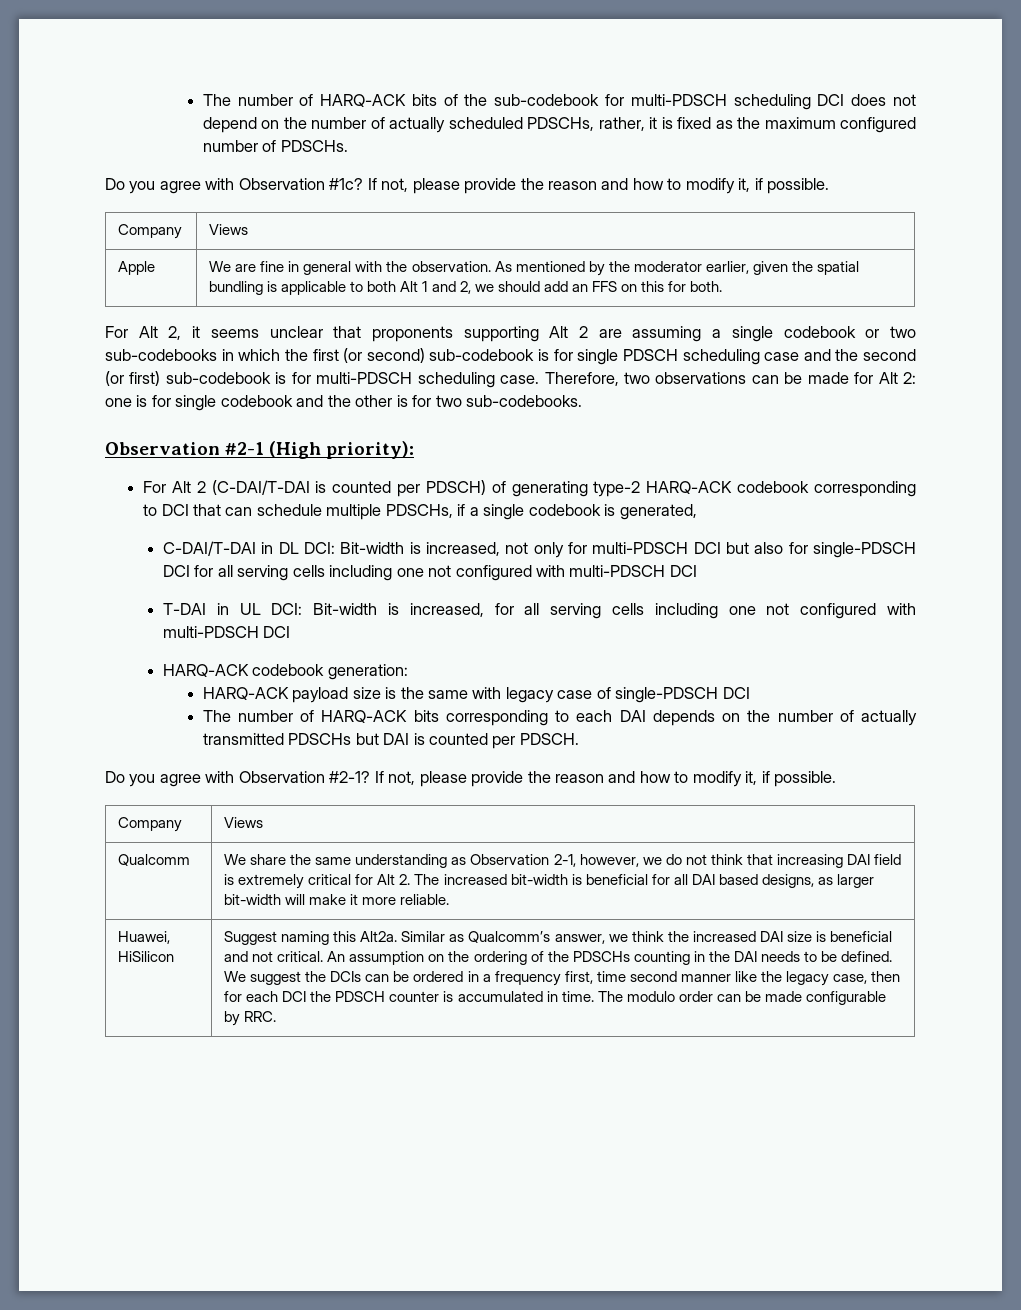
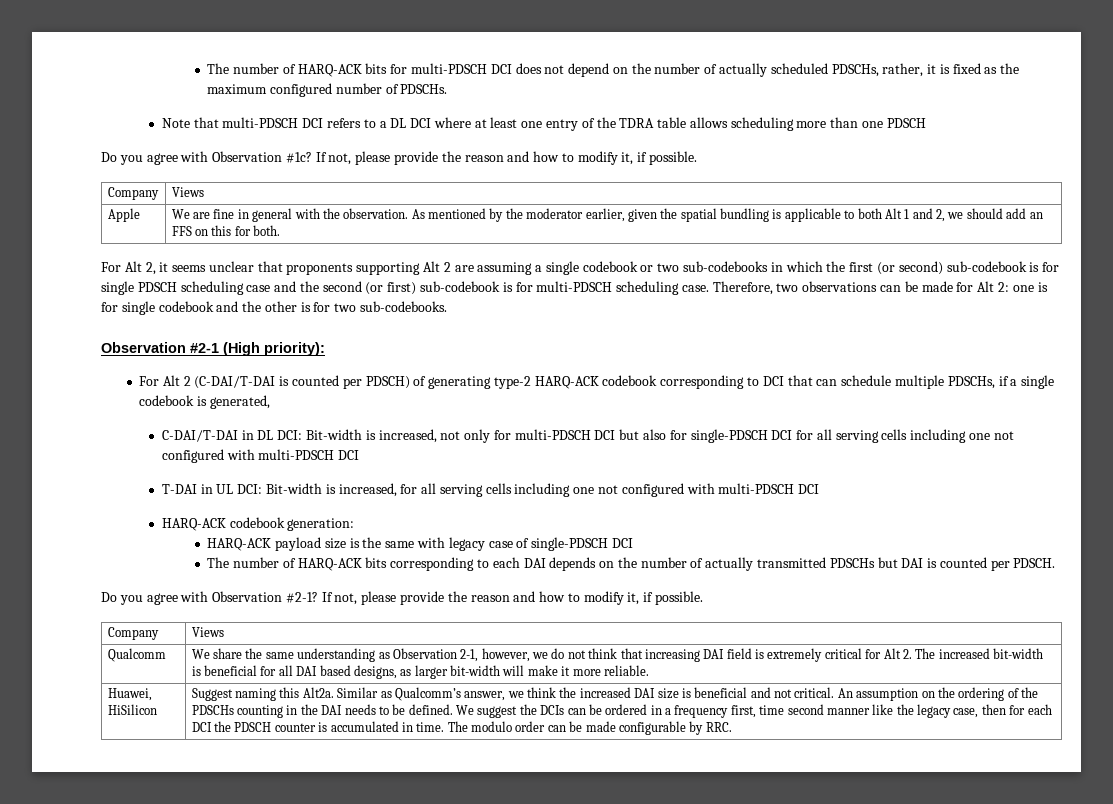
- The number of HARQ-ACK bits of the sub-codebook for multi-PDSCH scheduling DCI does not depend on the number of actually scheduled PDSCHs, rather, it is fixed as the maximum configured number of PDSCHs.
+ The number of HARQ-ACK bits for multi-PDSCH DCI does not depend on the number of actually scheduled PDSCHs, rather, it is fixed as the maximum configured number of PDSCHs.
+ Note that multi-PDSCH DCI refers to a DL DCI where at least one entry of the TDRA table allows scheduling more than one PDSCH

